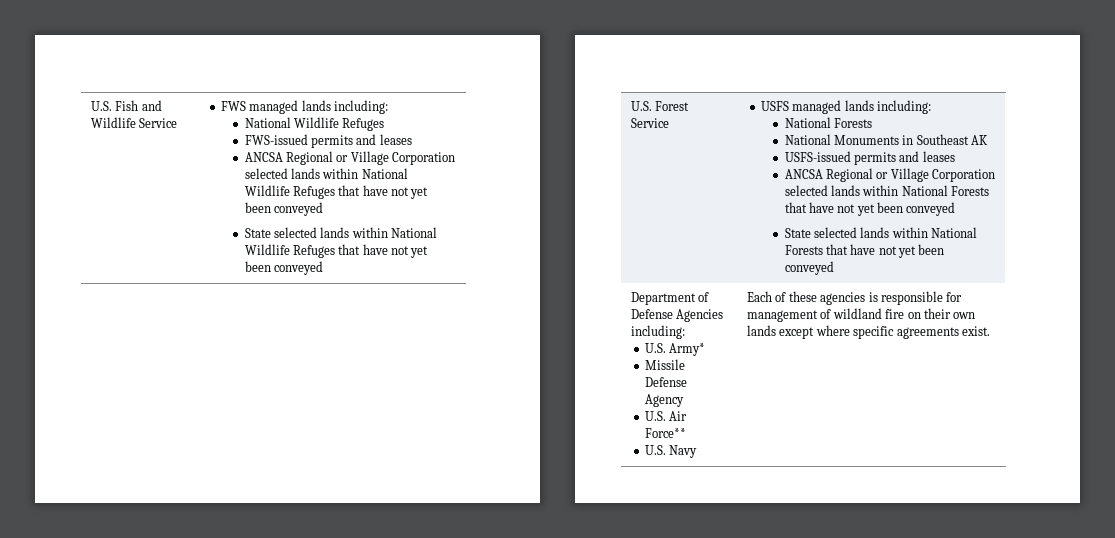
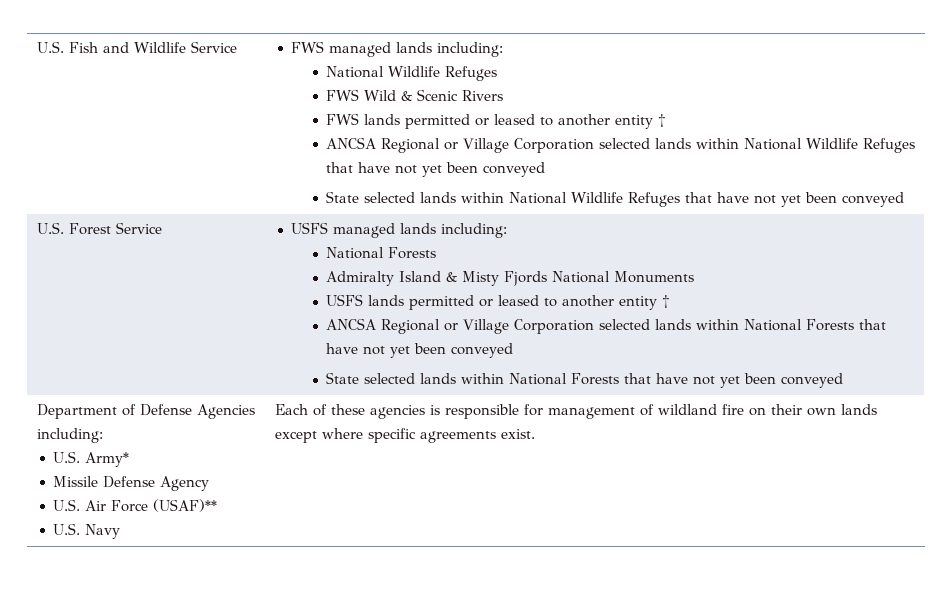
- FWS-issued permits and leases
+ FWS Wild & Scenic Rivers
+ FWS lands permitted or leased to another entity †
- National Monuments in Southeast AK
- USFS-issued permits and leases
+ Admiralty Island & Misty Fjords National Monuments
+ USFS lands permitted or leased to another entity †
  Department of Defense Agencies including:
  U.S. Army*
  Missile Defense Agency
- U.S. Air Force**
+ U.S. Air Force (USAF)**

